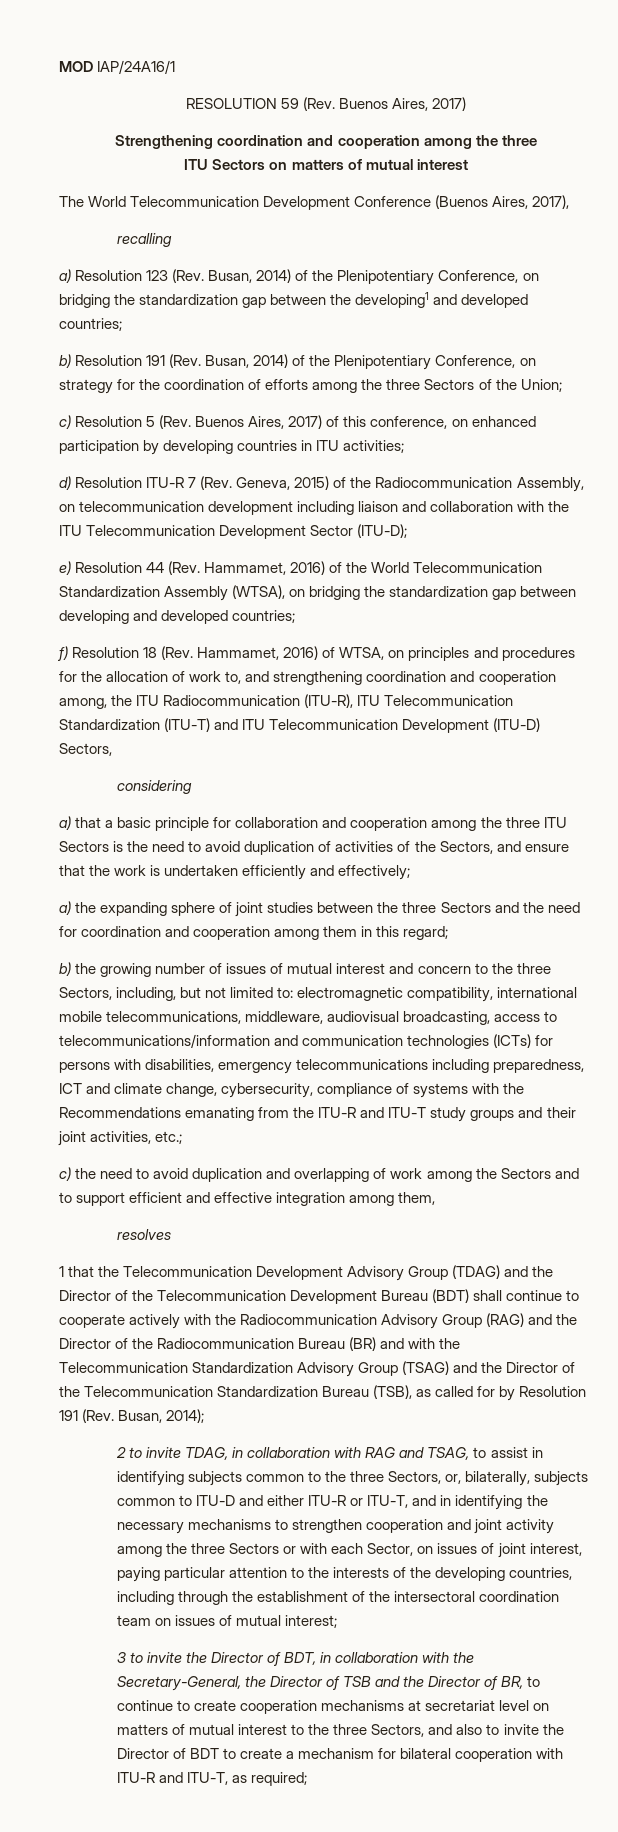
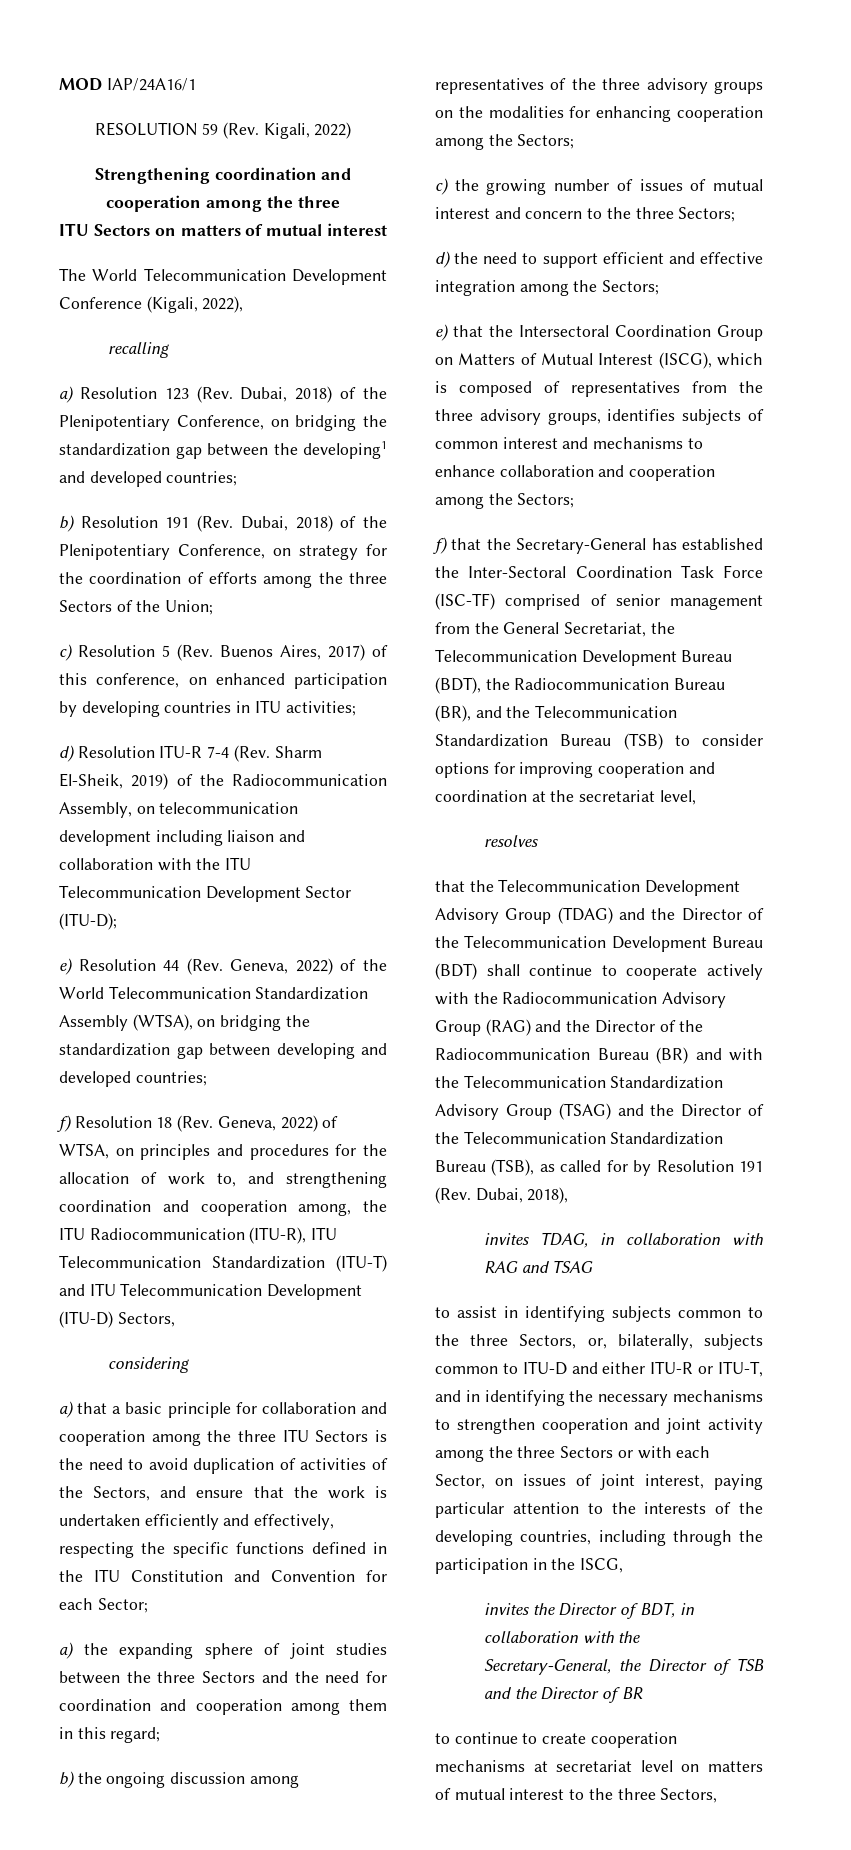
- RESOLUTION 59 (Rev. Buenos Aires, 2017)
+ RESOLUTION 59 (Rev. Kigali, 2022)
- The World Telecommunication Development Conference (Buenos Aires, 2017),
+ The World Telecommunication Development Conference (Kigali, 2022),
- a) Resolution 123 (Rev. Busan, 2014) of the Plenipotentiary Conference, on bridging the standardization gap between the developing1 and developed countries;
+ a) Resolution 123 (Rev. Dubai, 2018) of the Plenipotentiary Conference, on bridging the standardization gap between the developing1 and developed countries;
- b) Resolution 191 (Rev. Busan, 2014) of the Plenipotentiary Conference, on strategy for the coordination of efforts among the three Sectors of the Union;
+ b) Resolution 191 (Rev. Dubai, 2018) of the Plenipotentiary Conference, on strategy for the coordination of efforts among the three Sectors of the Union;
- d) Resolution ITU-R 7 (Rev. Geneva, 2015) of the Radiocommunication Assembly, on telecommunication development including liaison and collaboration with the ITU Telecommunication Development Sector (ITU-D);
+ d) Resolution ITU-R 7-4 (Rev. Sharm El-Sheik, 2019) of the Radiocommunication Assembly, on telecommunication development including liaison and collaboration with the ITU Telecommunication Development Sector (ITU-D);
- e) Resolution 44 (Rev. Hammamet, 2016) of the World Telecommunication Standardization Assembly (WTSA), on bridging the standardization gap between developing and developed countries;
+ e) Resolution 44 (Rev. Geneva, 2022) of the World Telecommunication Standardization Assembly (WTSA), on bridging the standardization gap between developing and developed countries;
- f) Resolution 18 (Rev. Hammamet, 2016) of WTSA, on principles and procedures for the allocation of work to, and strengthening coordination and cooperation among, the ITU Radiocommunication (ITU-R), ITU Telecommunication Standardization (ITU-T) and ITU Telecommunication Development (ITU-D) Sectors,
+ f) Resolution 18 (Rev. Geneva, 2022) of WTSA, on principles and procedures for the allocation of work to, and strengthening coordination and cooperation among, the ITU Radiocommunication (ITU-R), ITU Telecommunication Standardization (ITU-T) and ITU Telecommunication Development (ITU-D) Sectors,
- a) that a basic principle for collaboration and cooperation among the three ITU Sectors is the need to avoid duplication of activities of the Sectors, and ensure that the work is undertaken efficiently and effectively;
+ a) that a basic principle for collaboration and cooperation among the three ITU Sectors is the need to avoid duplication of activities of the Sectors, and ensure that the work is undertaken efficiently and effectively, respecting the specific functions defined in the ITU Constitution and Convention for each Sector;
- b) the growing number of issues of mutual interest and concern to the three Sectors, including, but not limited to: electromagnetic compatibility, international mobile telecommunications, middleware, audiovisual broadcasting, access to telecommunications/information and communication technologies (ICTs) for persons with disabilities, emergency telecommunications including preparedness, ICT and climate change, cybersecurity, compliance of systems with the Recommendations emanating from the ITU-R and ITU-T study groups and their joint activities, etc.;
- c) the need to avoid duplication and overlapping of work among the Sectors and to support efficient and effective integration among them,
+ b) the ongoing discussion among representatives of the three advisory groups on the modalities for enhancing cooperation among the Sectors;
+ c) the growing number of issues of mutual interest and concern to the three Sectors;
+ d) the need to support efficient and effective integration among the Sectors;
+ e) that the Intersectoral Coordination Group on Matters of Mutual Interest (ISCG), which is composed of representatives from the three advisory groups, identifies subjects of common interest and mechanisms to enhance collaboration and cooperation among the Sectors;
+ f) that the Secretary-General has established the Inter-Sectoral Coordination Task Force (ISC-TF) comprised of senior management from the General Secretariat, the Telecommunication Development Bureau (BDT), the Radiocommunication Bureau (BR), and the Telecommunication Standardization Bureau (TSB) to consider options for improving cooperation and coordination at the secretariat level,
- 1 that the Telecommunication Development Advisory Group (TDAG) and the Director of the Telecommunication Development Bureau (BDT) shall continue to cooperate actively with the Radiocommunication Advisory Group (RAG) and the Director of the Radiocommunication Bureau (BR) and with the Telecommunication Standardization Advisory Group (TSAG) and the Director of the Telecommunication Standardization Bureau (TSB), as called for by Resolution 191 (Rev. Busan, 2014);
- 2 to invite TDAG, in collaboration with RAG and TSAG, to assist in identifying subjects common to the three Sectors, or, bilaterally, subjects common to ITU-D and either ITU-R or ITU-T, and in identifying the necessary mechanisms to strengthen cooperation and joint activity among the three Sectors or with each Sector, on issues of joint interest, paying particular attention to the interests of the developing countries, including through the establishment of the intersectoral coordination team on issues of mutual interest;
- 3 to invite the Director of BDT, in collaboration with the Secretary-General, the Director of TSB and the Director of BR, to continue to create cooperation mechanisms at secretariat level on matters of mutual interest to the three Sectors, and also to invite the Director of BDT to create a mechanism for bilateral cooperation with ITU-R and ITU-T, as required;
+ that the Telecommunication Development Advisory Group (TDAG) and the Director of the Telecommunication Development Bureau (BDT) shall continue to cooperate actively with the Radiocommunication Advisory Group (RAG) and the Director of the Radiocommunication Bureau (BR) and with the Telecommunication Standardization Advisory Group (TSAG) and the Director of the Telecommunication Standardization Bureau (TSB), as called for by Resolution 191 (Rev. Dubai, 2018),
+ invites TDAG, in collaboration with RAG and TSAG
+ to assist in identifying subjects common to the three Sectors, or, bilaterally, subjects common to ITU-D and either ITU-R or ITU-T, and in identifying the necessary mechanisms to strengthen cooperation and joint activity among the three Sectors or with each Sector, on issues of joint interest, paying particular attention to the interests of the developing countries, including through the participation in the ISCG,
+ invites the Director of BDT, in collaboration with the Secretary-General, the Director of TSB and the Director of BR
+ to continue to create cooperation mechanisms at secretariat level on matters of mutual interest to the three Sectors,

